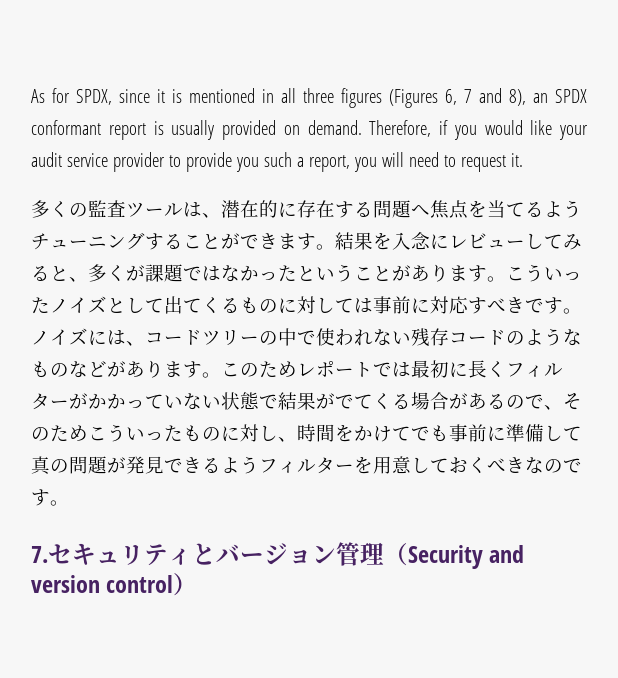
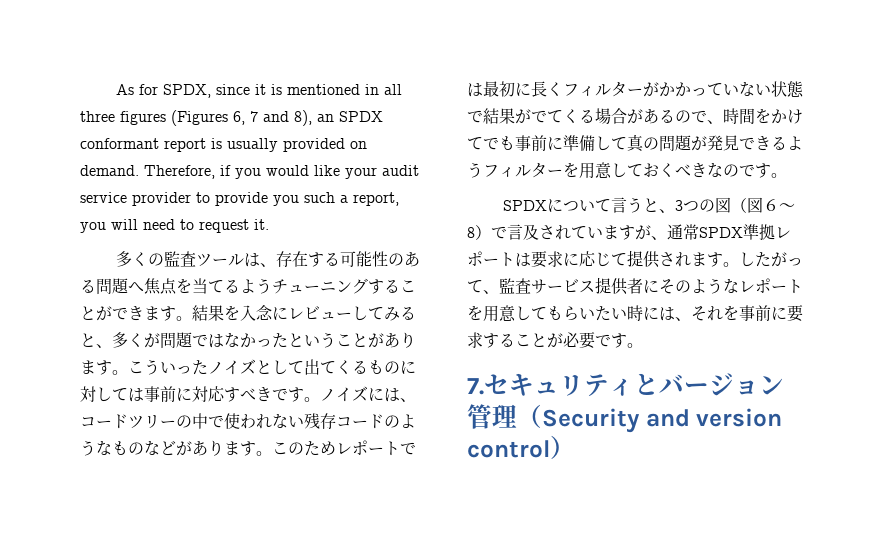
- 多くの監査ツールは、潜在的に存在する問題へ焦点を当てるようチューニングすることができます。
+ 多くの監査ツールは、存在する可能性のある問題へ焦点を当てるようチューニングすることができます。
- 結果を入念にレビューしてみると、多くが課題ではなかったということがあります。
+ 結果を入念にレビューしてみると、多くが問題ではなかったということがあります。
- このためレポートでは最初に長くフィルターがかかっていない状態で結果がでてくる場合があるので、そのためこういったものに対し、時間をかけてでも事前に準備して真の問題が発見できるようフィルターを用意しておくべきなのです。
+ このためレポートでは最初に長くフィルターがかかっていない状態で結果がでてくる場合があるので、時間をかけてでも事前に準備して真の問題が発見できるようフィルターを用意しておくべきなのです。
+ SPDXについて言うと、3つの図（図６～8）で言及されていますが、通常SPDX準拠レポートは要求に応じて提供されます。したがって、監査サービス提供者にそのようなレポートを用意してもらいたい時には、それを事前に要求することが必要です。

